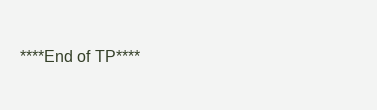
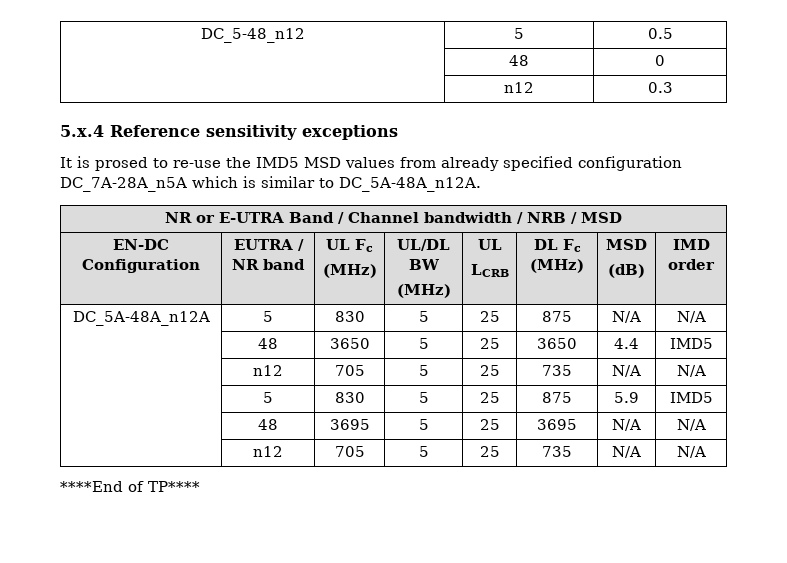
+ DC_5-48_n12 | 5 | 0.5
+ | 48 | 0
+ | n12 | 0.3
+ 5.x.4 Reference sensitivity exceptions
+ It is prosed to re-use the IMD5 MSD values from already specified configuration DC_7A-28A_n5A which is similar to DC_5A-48A_n12A.
+ NR or E-UTRA Band / Channel bandwidth / NRB / MSD
+ EN-DC Configuration | EUTRA / NR band | UL Fc
+ (MHz) | UL/DL BW
+ (MHz) | UL
+ LCRB | DL Fc (MHz) | MSD
+ (dB) | IMD order
+ DC_5A-48A_n12A | 5 | 830 | 5 | 25 | 875 | N/A | N/A
+ | 48 | 3650 | 5 | 25 | 3650 | 4.4 | IMD5
+ | n12 | 705 | 5 | 25 | 735 | N/A | N/A
+ | 5 | 830 | 5 | 25 | 875 | 5.9 | IMD5
+ | 48 | 3695 | 5 | 25 | 3695 | N/A | N/A
+ | n12 | 705 | 5 | 25 | 735 | N/A | N/A

